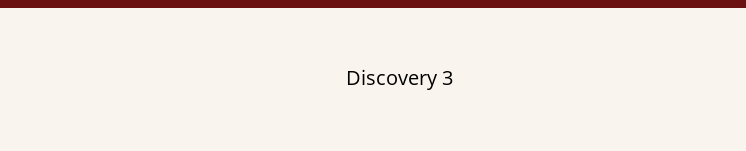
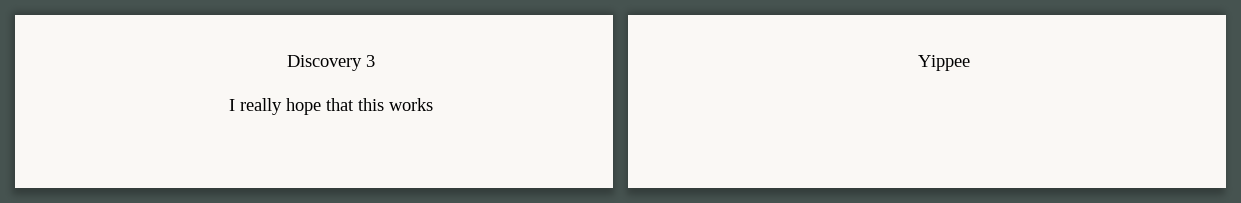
+ I really hope that this works
+ Yippee

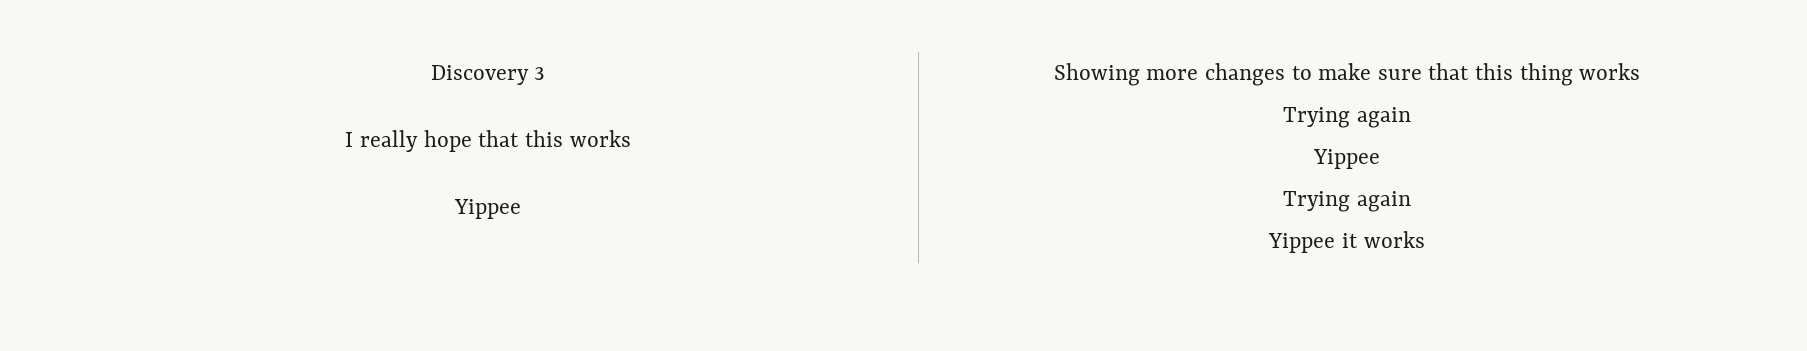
+ Showing more changes to make sure that this thing works
+ Trying again
+ Yippee
+ Trying again
+ Yippee it works

